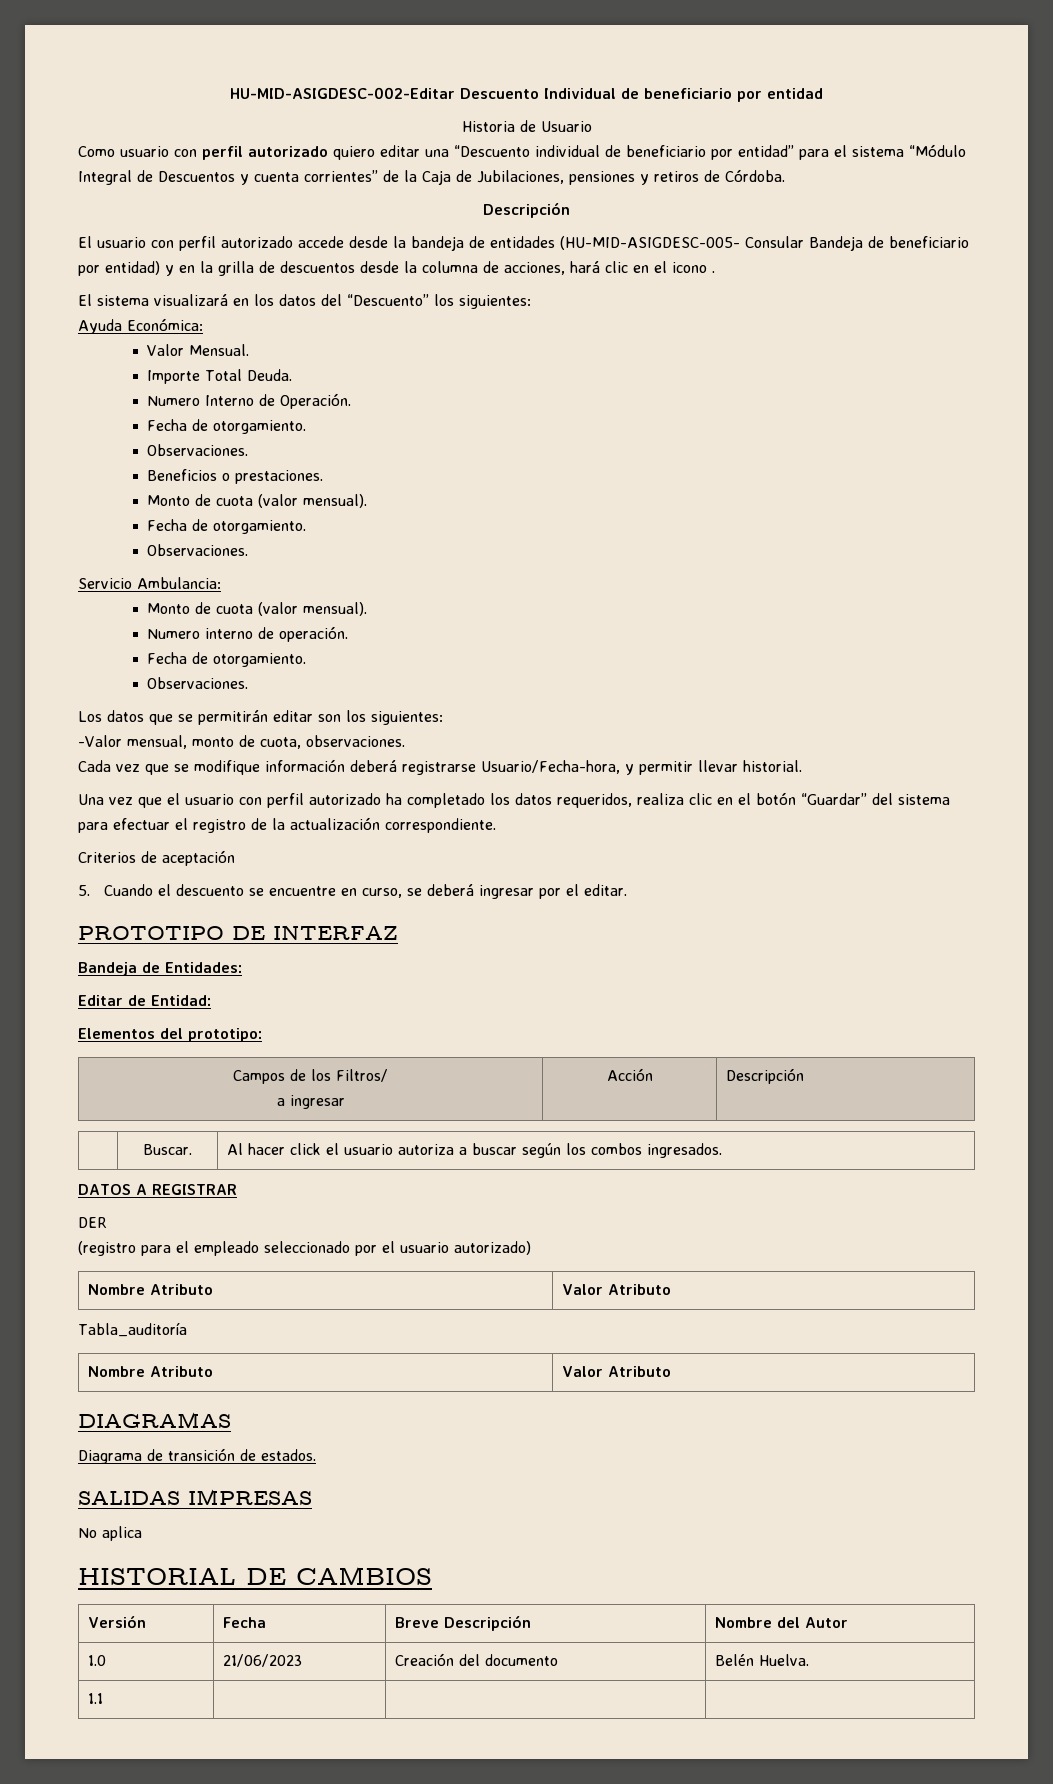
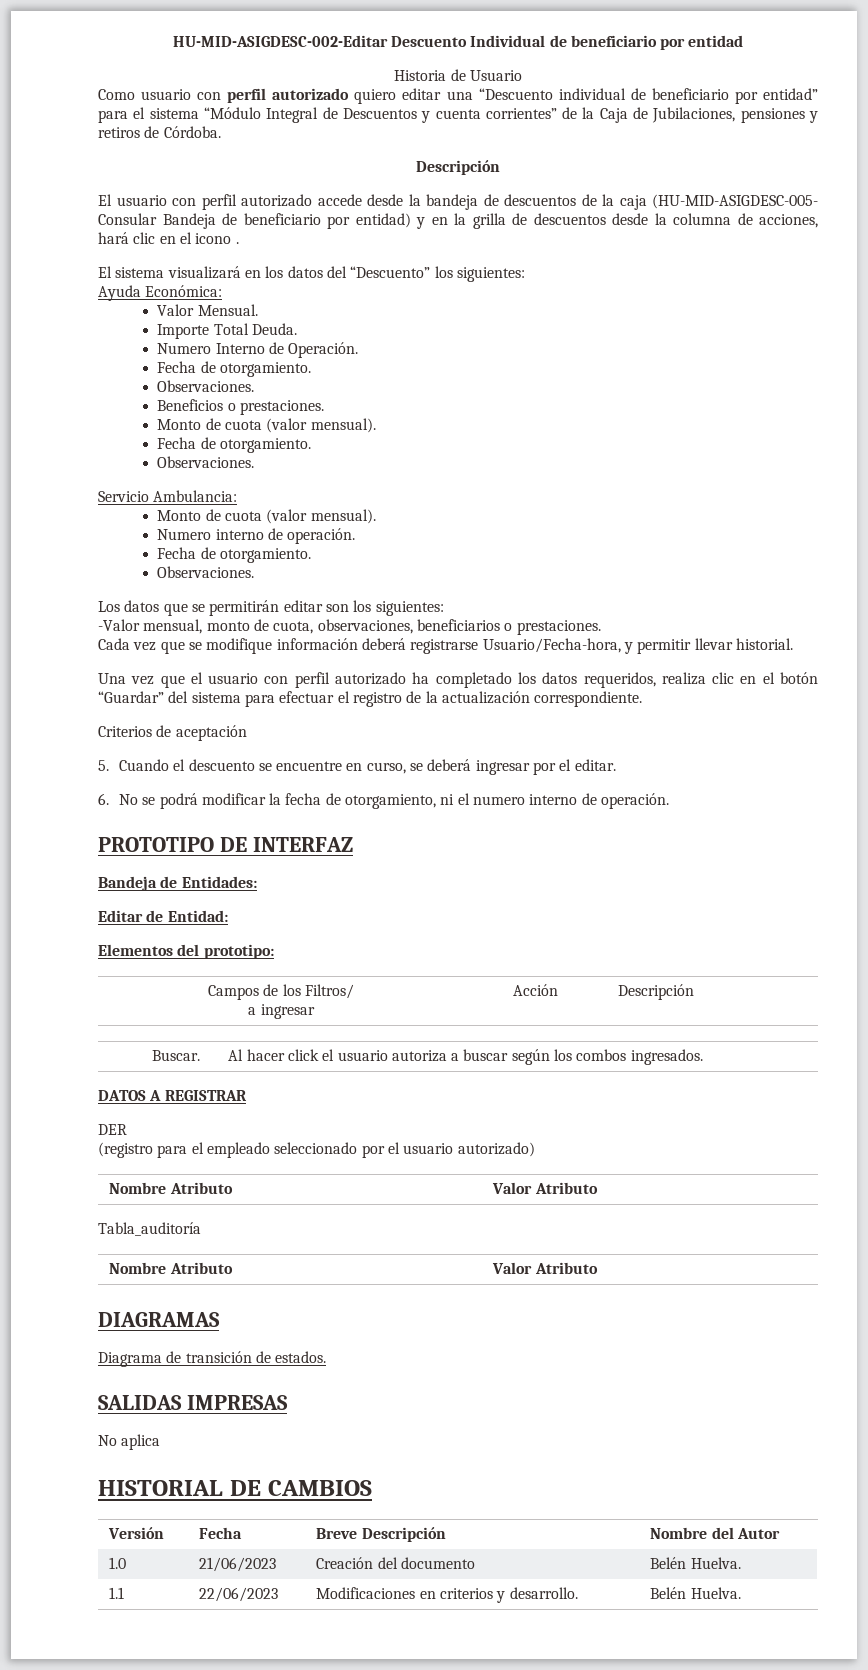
- El usuario con perfil autorizado accede desde la bandeja de entidades (HU-MID-ASIGDESC-005- Consular Bandeja de beneficiario por entidad) y en la grilla de descuentos desde la columna de acciones, hará clic en el icono .
+ El usuario con perfil autorizado accede desde la bandeja de descuentos de la caja (HU-MID-ASIGDESC-005- Consular Bandeja de beneficiario por entidad) y en la grilla de descuentos desde la columna de acciones, hará clic en el icono .
- -Valor mensual, monto de cuota, observaciones.
+ -Valor mensual, monto de cuota, observaciones, beneficiarios o prestaciones.
+ 6. No se podrá modificar la fecha de otorgamiento, ni el numero interno de operación.
- 1.1 | | |
+ 1.1 | 22/06/2023 | Modificaciones en criterios y desarrollo. | Belén Huelva.

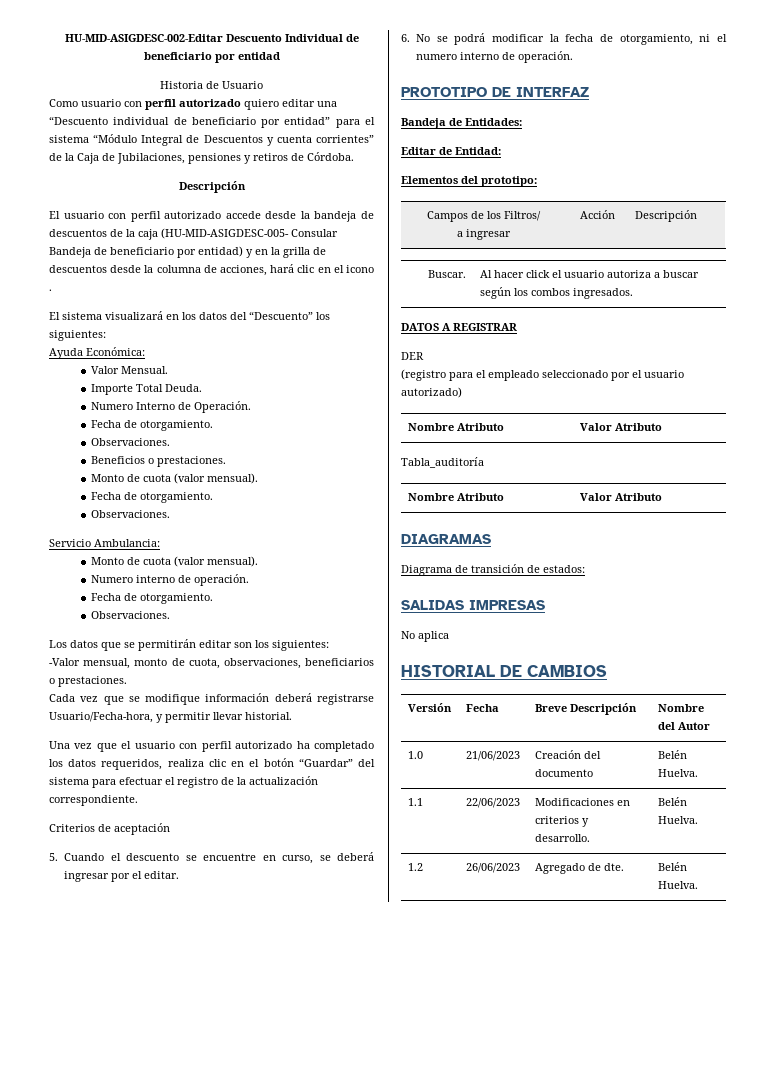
- Diagrama de transición de estados.
+ Diagrama de transición de estados:
+ 1.2 | 26/06/2023 | Agregado de dte. | Belén Huelva.

